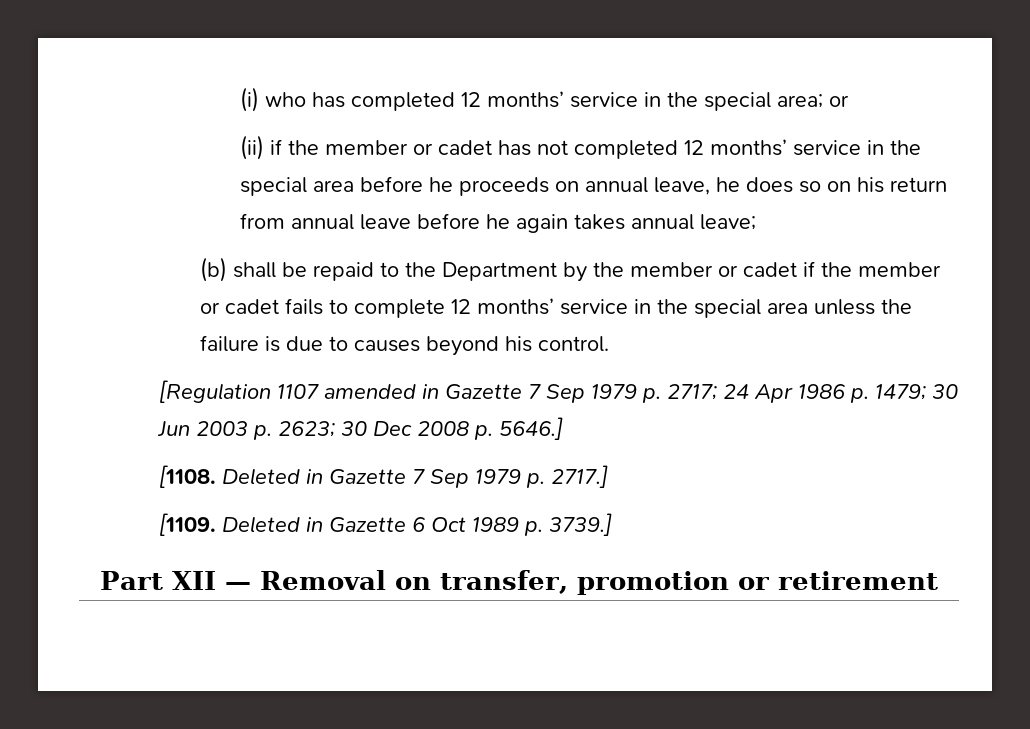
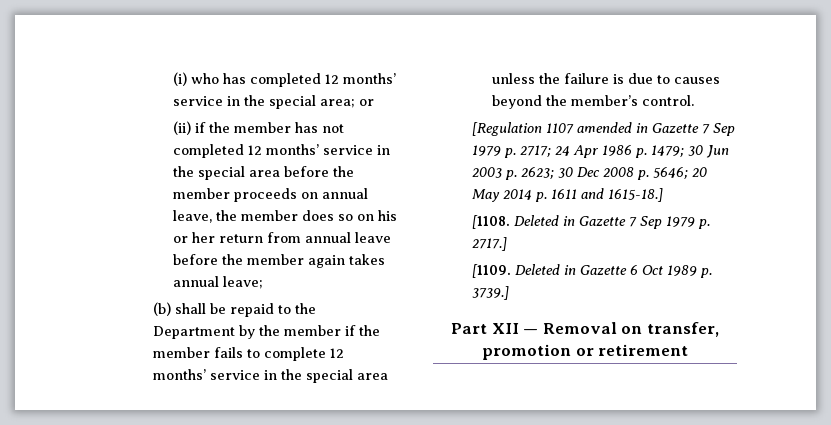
- (ii) if the member or cadet has not completed 12 months’ service in the special area before he proceeds on annual leave, he does so on his return from annual leave before he again takes annual leave;
+ (ii) if the member has not completed 12 months’ service in the special area before the member proceeds on annual leave, the member does so on his or her return from annual leave before the member again takes annual leave;
- (b) shall be repaid to the Department by the member or cadet if the member or cadet fails to complete 12 months’ service in the special area unless the failure is due to causes beyond his control.
+ (b) shall be repaid to the Department by the member if the member fails to complete 12 months’ service in the special area unless the failure is due to causes beyond the member’s control.
- [Regulation 1107 amended in Gazette 7 Sep 1979 p. 2717; 24 Apr 1986 p. 1479; 30 Jun 2003 p. 2623; 30 Dec 2008 p. 5646.]
+ [Regulation 1107 amended in Gazette 7 Sep 1979 p. 2717; 24 Apr 1986 p. 1479; 30 Jun 2003 p. 2623; 30 Dec 2008 p. 5646; 20 May 2014 p. 1611 and 1615-18.]

